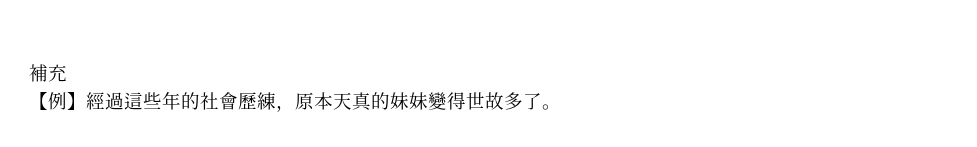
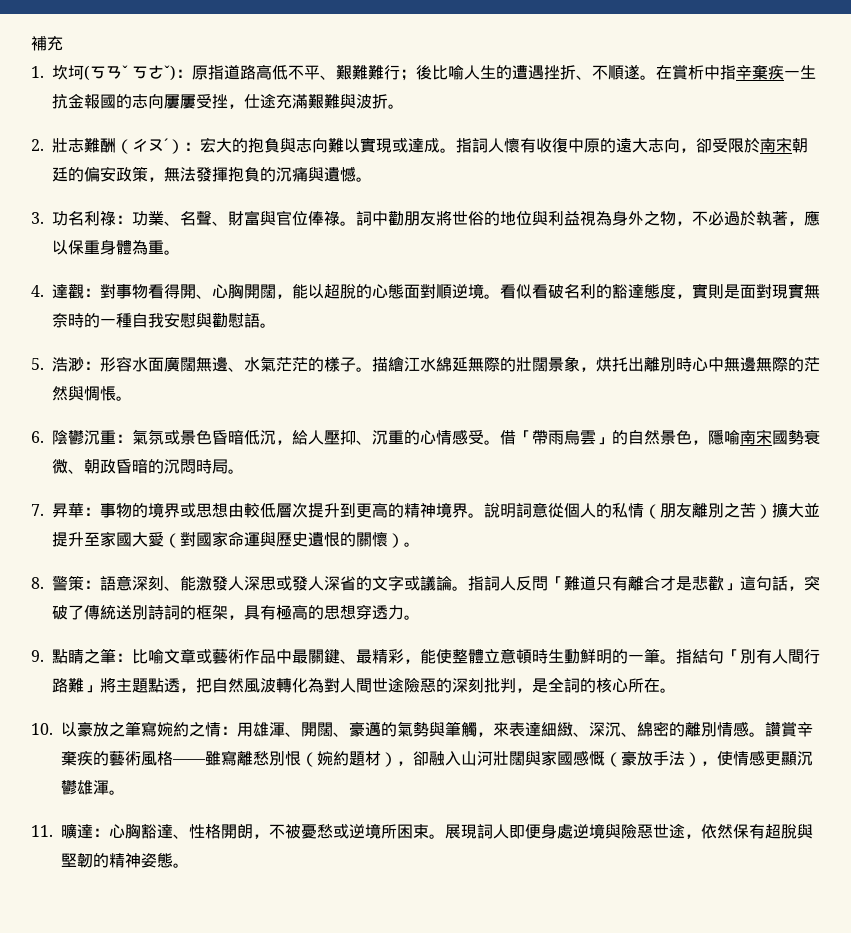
- 【例】經過這些年的社會歷練，原本天真的妹妹變得世故多了。
+ 1.坎坷(ㄎㄢˇ ㄎㄜˇ)：原指道路高低不平、艱難難行；後比喻人生的遭遇挫折、不順遂。在賞析中指辛棄疾一生抗金報國的志向屢屢受挫，仕途充滿艱難與波折。
+ 2.壯志難酬（ㄔㄡˊ）：宏大的抱負與志向難以實現或達成。指詞人懷有收復中原的遠大志向，卻受限於南宋朝廷的偏安政策，無法發揮抱負的沉痛與遺憾。
+ 3.功名利祿：功業、名聲、財富與官位俸祿。詞中勸朋友將世俗的地位與利益視為身外之物，不必過於執著，應以保重身體為重。
+ 4.達觀：對事物看得開、心胸開闊，能以超脫的心態面對順逆境。看似看破名利的豁達態度，實則是面對現實無奈時的一種自我安慰與勸慰語。
+ 5.浩渺：形容水面廣闊無邊、水氣茫茫的樣子。描繪江水綿延無際的壯闊景象，烘托出離別時心中無邊無際的茫然與惆悵。
+ 6.陰鬱沉重：氣氛或景色昏暗低沉，給人壓抑、沉重的心情感受。借「帶雨烏雲」的自然景色，隱喻南宋國勢衰微、朝政昏暗的沉悶時局。
+ 7.昇華：事物的境界或思想由較低層次提升到更高的精神境界。說明詞意從個人的私情（朋友離別之苦）擴大並提升至家國大愛（對國家命運與歷史遺恨的關懷）。
+ 8.警策：語意深刻、能激發人深思或發人深省的文字或議論。指詞人反問「難道只有離合才是悲歡」這句話，突破了傳統送別詩詞的框架，具有極高的思想穿透力。
+ 9.點睛之筆：比喻文章或藝術作品中最關鍵、最精彩，能使整體立意頓時生動鮮明的一筆。指結句「別有人間行路難」將主題點透，把自然風波轉化為對人間世途險惡的深刻批判，是全詞的核心所在。
+ 10.以豪放之筆寫婉約之情：用雄渾、開闊、豪邁的氣勢與筆觸，來表達細緻、深沉、綿密的離別情感。讚賞辛棄疾的藝術風格——雖寫離愁別恨（婉約題材），卻融入山河壯闊與家國感慨（豪放手法），使情感更顯沉鬱雄渾。
+ 11.曠達：心胸豁達、性格開朗，不被憂愁或逆境所困束。展現詞人即便身處逆境與險惡世途，依然保有超脫與堅韌的精神姿態。

